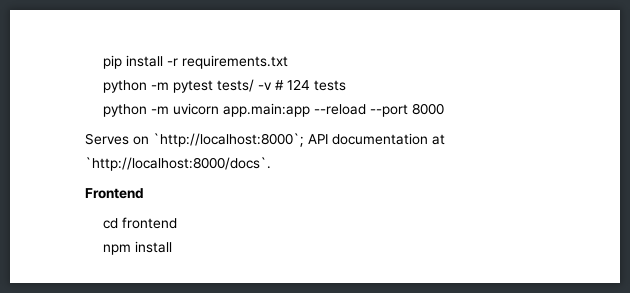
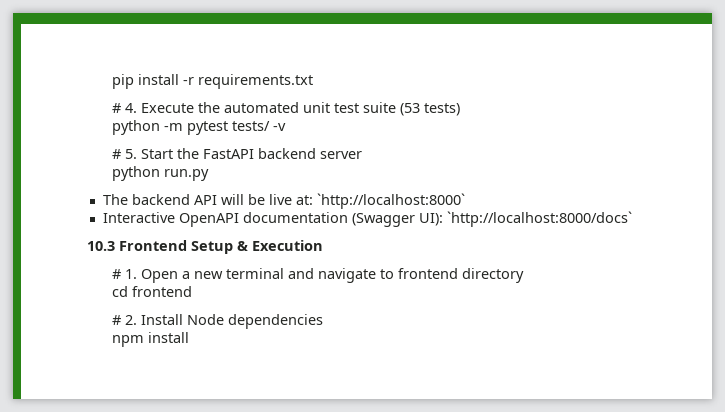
+ # 4. Execute the automated unit test suite (53 tests)
- python -m pytest tests/ -v # 124 tests
- python -m uvicorn app.main:app --reload --port 8000
- Serves on `http://localhost:8000`; API documentation at `http://localhost:8000/docs`.
- Frontend
+ python -m pytest tests/ -v
+ # 5. Start the FastAPI backend server
+ python run.py
+ The backend API will be live at: `http://localhost:8000`
+ Interactive OpenAPI documentation (Swagger UI): `http://localhost:8000/docs`
+ 10.3 Frontend Setup & Execution
+ # 1. Open a new terminal and navigate to frontend directory
  cd frontend
+ # 2. Install Node dependencies

